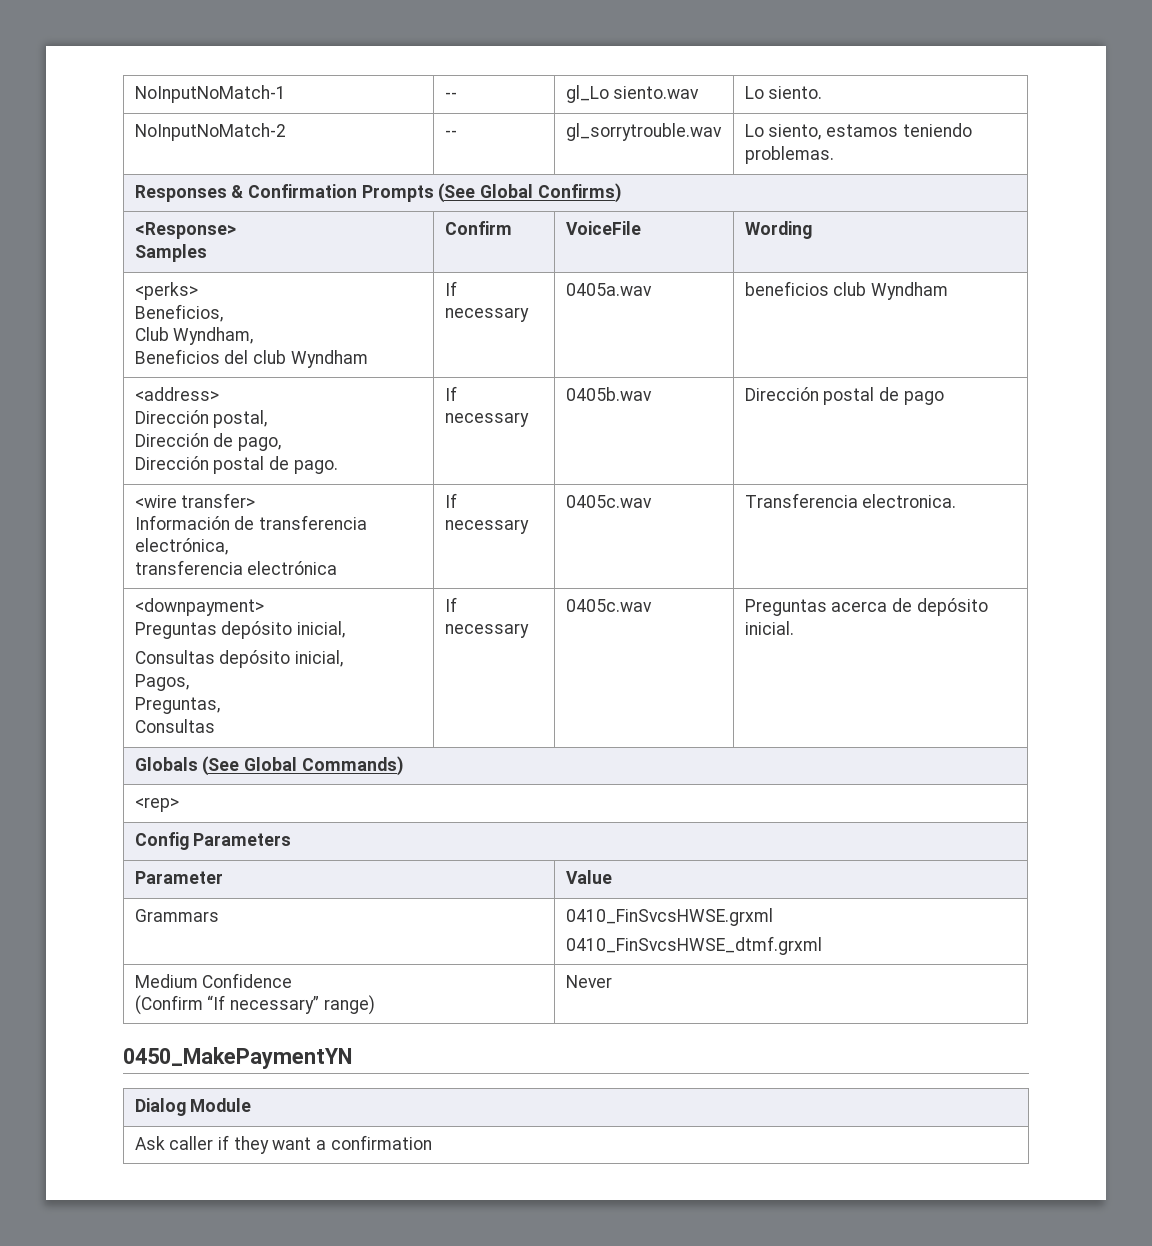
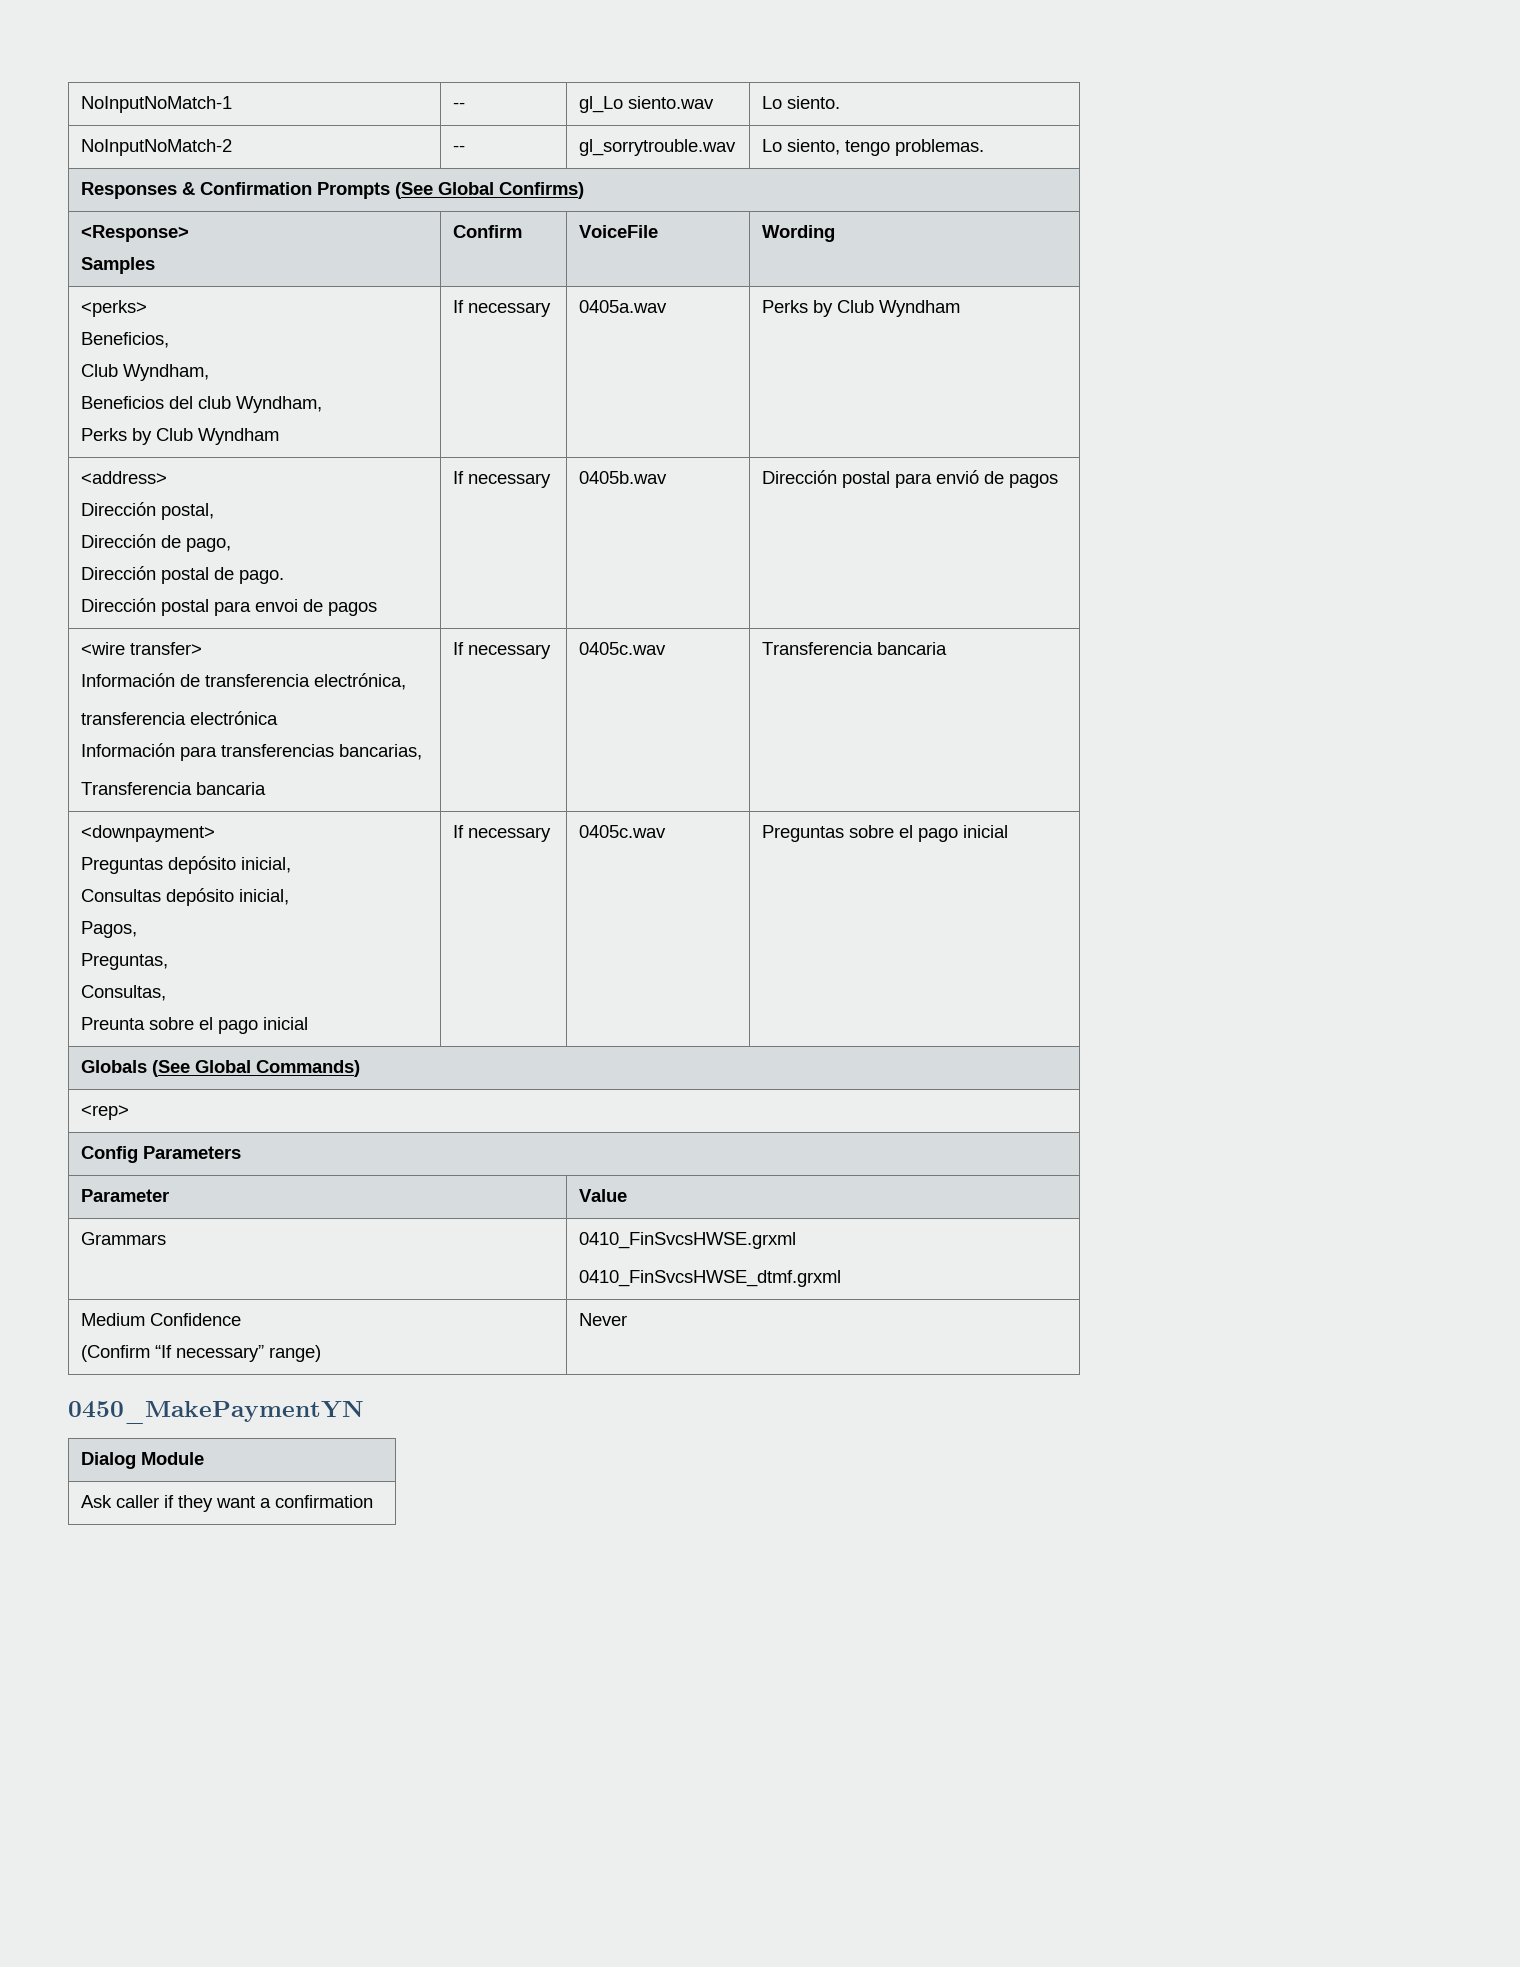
- NoInputNoMatch-2 | -- | gl_sorrytrouble.wav | Lo siento, estamos teniendo problemas.
+ NoInputNoMatch-2 | -- | gl_sorrytrouble.wav | Lo siento, tengo problemas.
  <perks>
  Beneficios,
  Club Wyndham,
- Beneficios del club Wyndham | If necessary | 0405a.wav | beneficios club Wyndham
+ Beneficios del club Wyndham,
+ Perks by Club Wyndham | If necessary | 0405a.wav | Perks by Club Wyndham
  <address>
  Dirección postal,
  Dirección de pago,
- Dirección postal de pago. | If necessary | 0405b.wav | Dirección postal de pago
+ Dirección postal de pago.
+ Dirección postal para envoi de pagos | If necessary | 0405b.wav | Dirección postal para envió de pagos
  <wire transfer>
  Información de transferencia electrónica,
- transferencia electrónica | If necessary | 0405c.wav | Transferencia electronica.
+ transferencia electrónica
+ Información para transferencias bancarias,
+ Transferencia bancaria | If necessary | 0405c.wav | Transferencia bancaria
  <downpayment>
  Preguntas depósito inicial,
  Consultas depósito inicial,
  Pagos,
  Preguntas,
- Consultas | If necessary | 0405c.wav | Preguntas acerca de depósito inicial.
+ Consultas,
+ Preunta sobre el pago inicial | If necessary | 0405c.wav | Preguntas sobre el pago inicial

